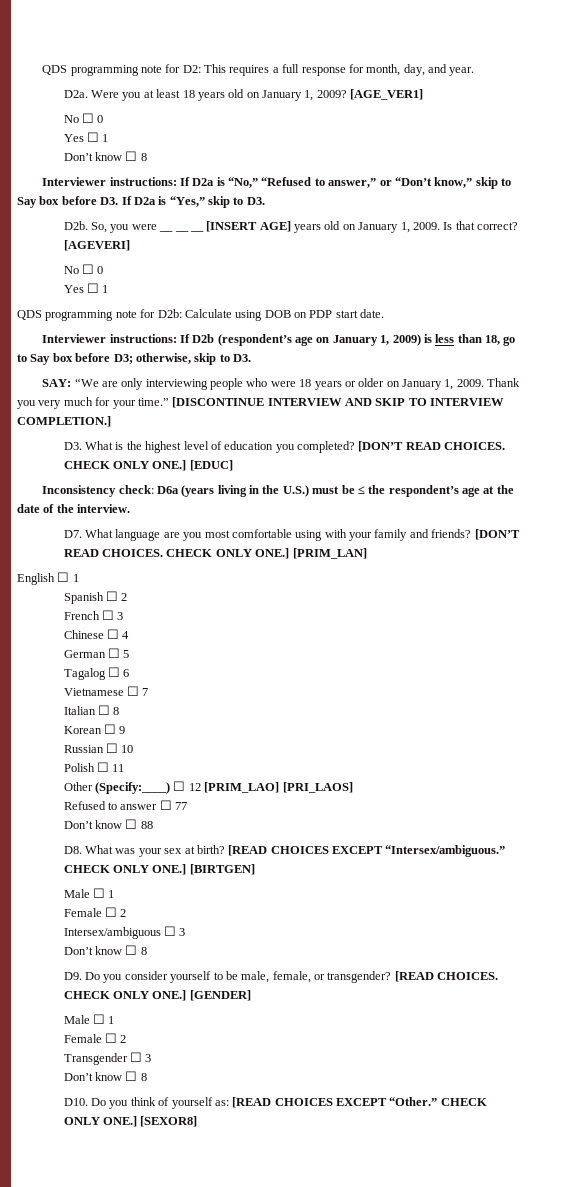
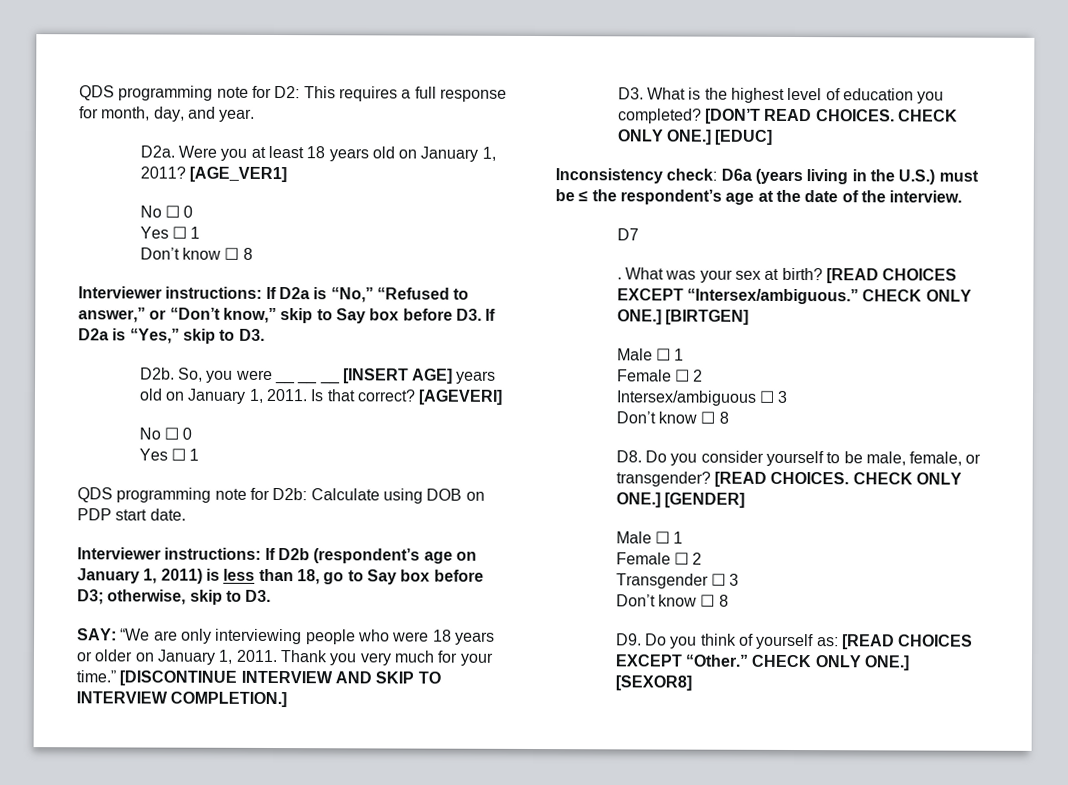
- D2a. Were you at least 18 years old on January 1, 2009?
+ D2a. Were you at least 18 years old on January 1, 2011?
- D2b. So, you were __ __ __ [INSERT AGE] years old on January 1, 2009.
+ D2b. So, you were __ __ __ [INSERT AGE] years old on January 1, 2011.
- Interviewer instructions: If D2b (respondent’s age on January 1, 2009) is less than 18, go to Say box before D3; otherwise, skip to D3.
+ Interviewer instructions: If D2b (respondent’s age on January 1, 2011) is less than 18, go to Say box before D3; otherwise, skip to D3.
- SAY: “We are only interviewing people who were 18 years or older on January 1, 2009.
+ SAY: “We are only interviewing people who were 18 years or older on January 1, 2011.
- D7. What language are you most comfortable using with your family and friends? [DON’T READ CHOICES. CHECK ONLY ONE.] [PRIM_LAN]
- English ☐ 1
- Spanish ☐ 2
- French ☐ 3
- Chinese ☐ 4
- German ☐ 5
- Tagalog ☐ 6
- Vietnamese ☐ 7
- Italian ☐ 8
- Korean ☐ 9
- Russian ☐ 10
- Polish ☐ 11
- Other (Specify:____) ☐ 12 [PRIM_LAO] [PRI_LAOS]
- Refused to answer ☐ 77
- Don’t know ☐ 88
- D8. What was your sex at birth?
+ D7
+ . What was your sex at birth?
- D9. Do you consider yourself to be male, female, or transgender?
+ D8. Do you consider yourself to be male, female, or transgender?
- D10. Do you think of yourself as: [READ CHOICES EXCEPT “Other.”
+ D9. Do you think of yourself as: [READ CHOICES EXCEPT “Other.”

